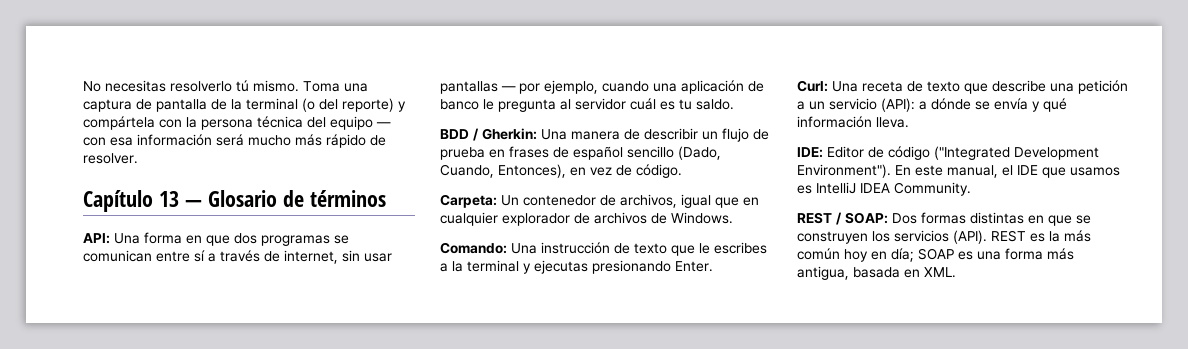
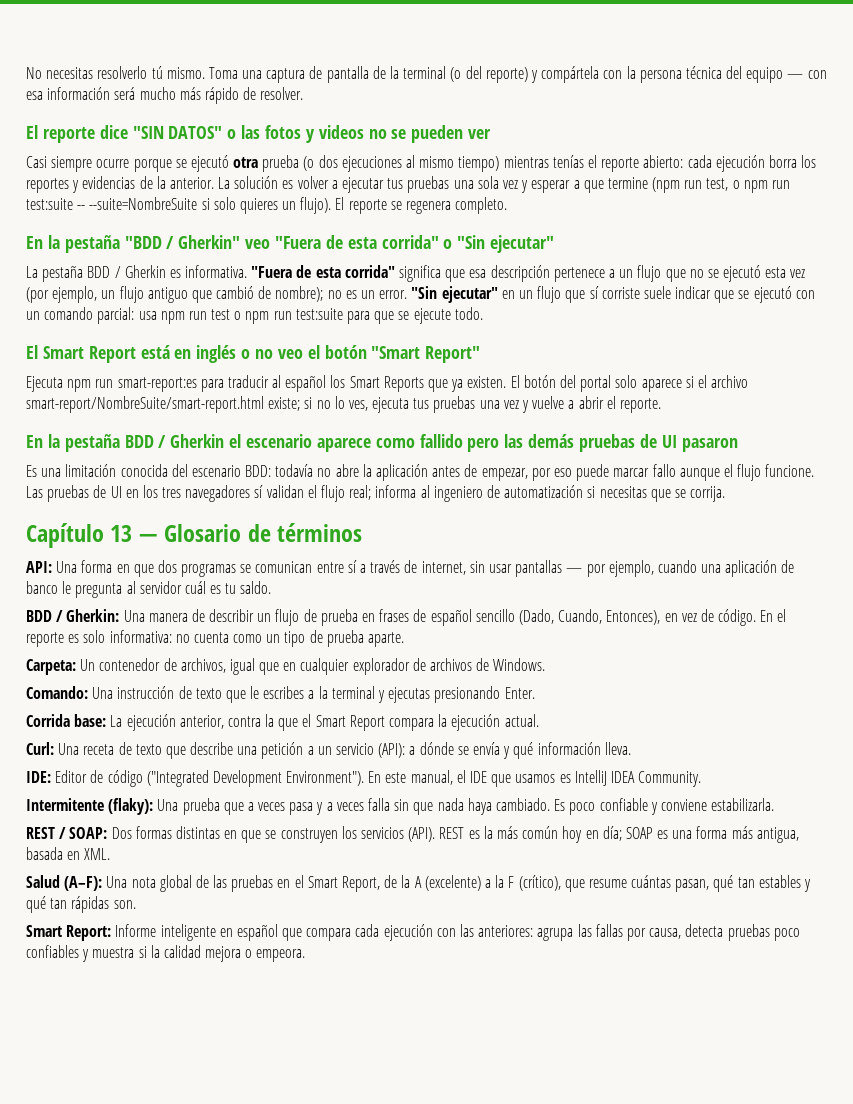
+ El reporte dice "SIN DATOS" o las fotos y videos no se pueden ver
+ Casi siempre ocurre porque se ejecutó otra prueba (o dos ejecuciones al mismo tiempo) mientras tenías el reporte abierto: cada ejecución borra los reportes y evidencias de la anterior. La solución es volver a ejecutar tus pruebas una sola vez y esperar a que termine (npm run test, o npm run test:suite -- --suite=NombreSuite si solo quieres un flujo). El reporte se regenera completo.
+ En la pestaña "BDD / Gherkin" veo "Fuera de esta corrida" o "Sin ejecutar"
+ La pestaña BDD / Gherkin es informativa. "Fuera de esta corrida" significa que esa descripción pertenece a un flujo que no se ejecutó esta vez (por ejemplo, un flujo antiguo que cambió de nombre); no es un error. "Sin ejecutar" en un flujo que sí corriste suele indicar que se ejecutó con un comando parcial: usa npm run test o npm run test:suite para que se ejecute todo.
+ El Smart Report está en inglés o no veo el botón "Smart Report"
+ Ejecuta npm run smart-report:es para traducir al español los Smart Reports que ya existen. El botón del portal solo aparece si el archivo smart-report/NombreSuite/smart-report.html existe; si no lo ves, ejecuta tus pruebas una vez y vuelve a abrir el reporte.
+ En la pestaña BDD / Gherkin el escenario aparece como fallido pero las demás pruebas de UI pasaron
+ Es una limitación conocida del escenario BDD: todavía no abre la aplicación antes de empezar, por eso puede marcar fallo aunque el flujo funcione. Las pruebas de UI en los tres navegadores sí validan el flujo real; informa al ingeniero de automatización si necesitas que se corrija.
+ En el reporte es solo informativa: no cuenta como un tipo de prueba aparte.
+ Corrida base: La ejecución anterior, contra la que el Smart Report compara la ejecución actual.
+ Intermitente (flaky): Una prueba que a veces pasa y a veces falla sin que nada haya cambiado. Es poco confiable y conviene estabilizarla.
+ Salud (A–F): Una nota global de las pruebas en el Smart Report, de la A (excelente) a la F (crítico), que resume cuántas pasan, qué tan estables y qué tan rápidas son.
+ Smart Report: Informe inteligente en español que compara cada ejecución con las anteriores: agrupa las fallas por causa, detecta pruebas poco confiables y muestra si la calidad mejora o empeora.

